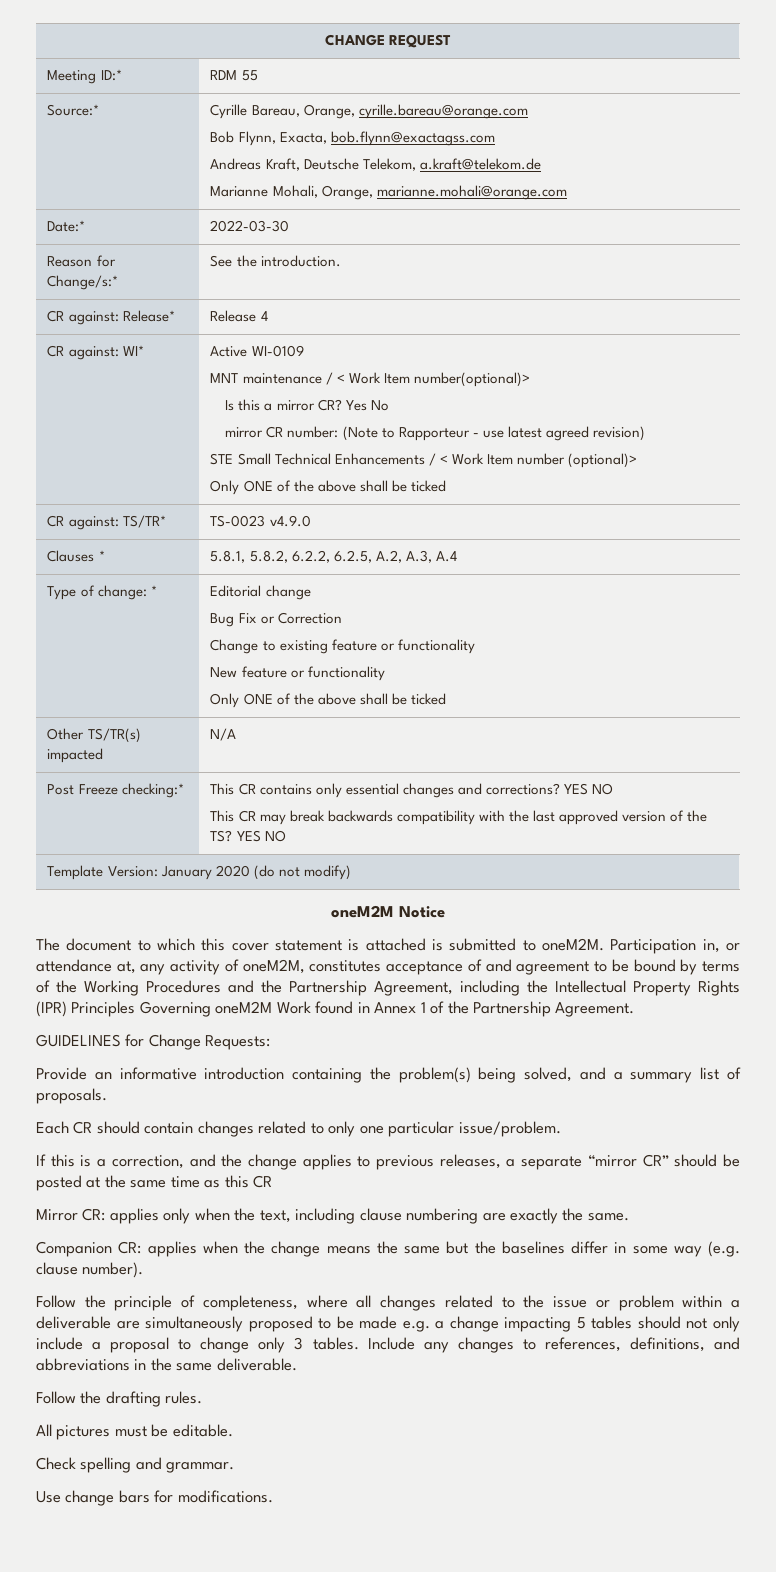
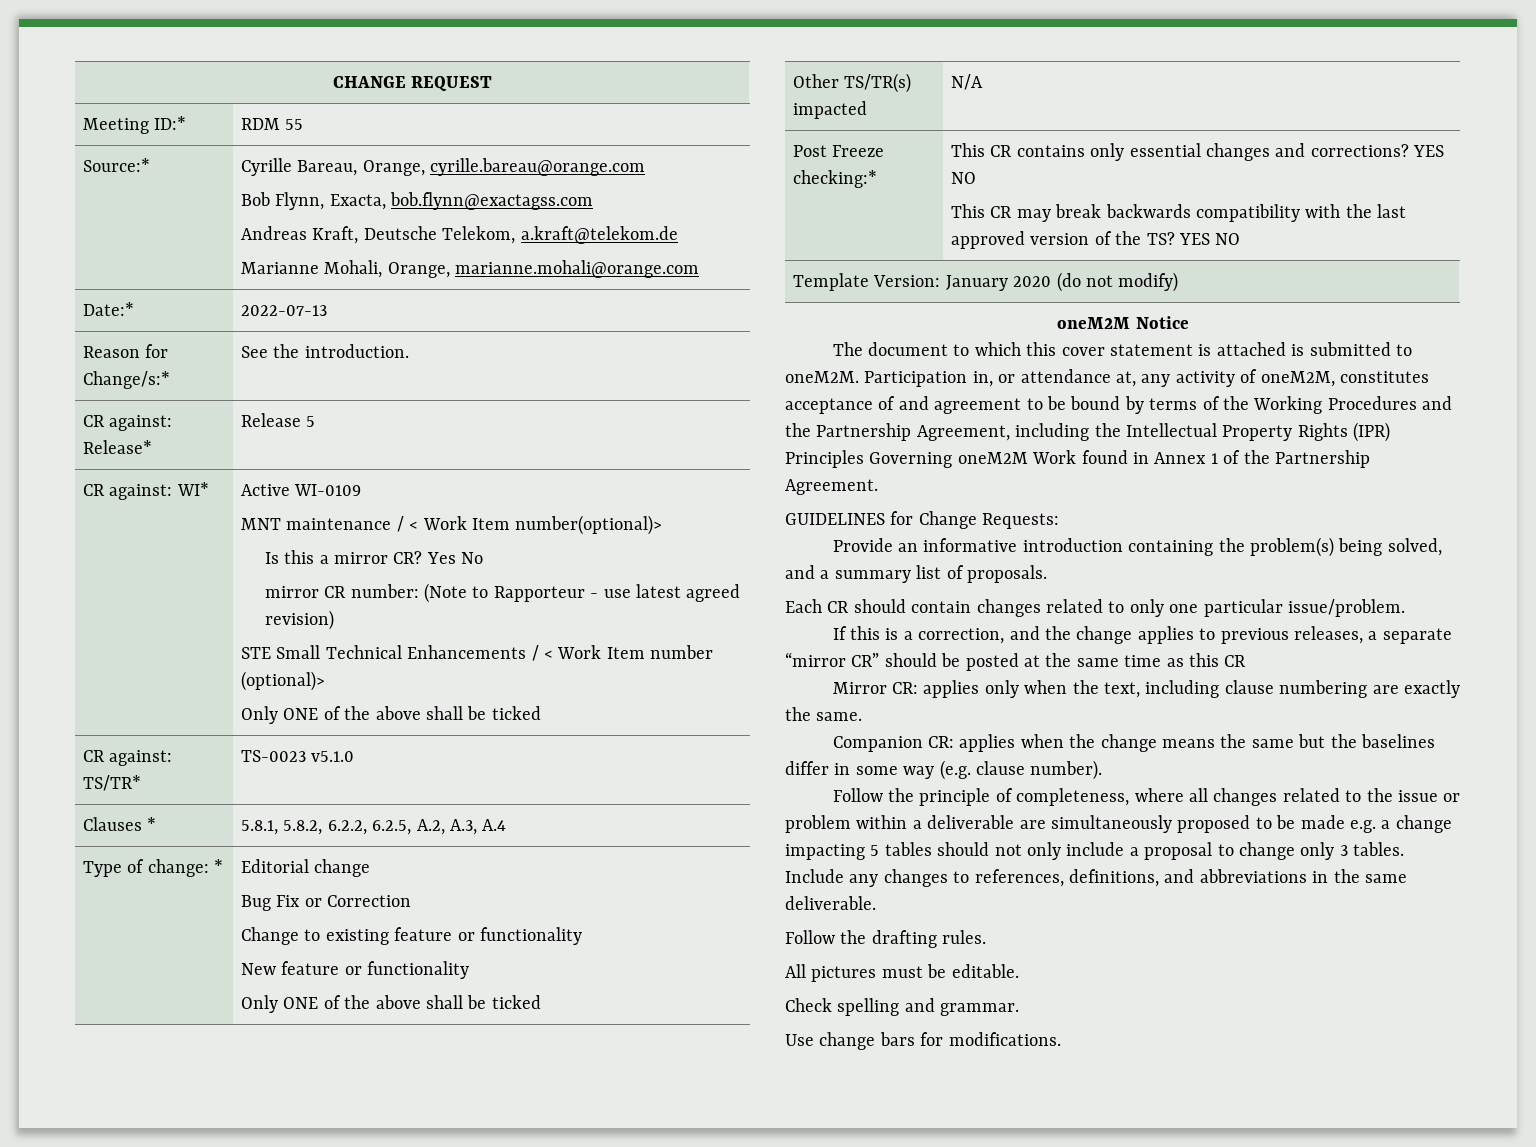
- Date:* | 2022-03-30
+ Date:* | 2022-07-13
- CR against: Release* | Release 4
+ CR against: Release* | Release 5
- CR against: TS/TR* | TS-0023 v4.9.0
+ CR against: TS/TR* | TS-0023 v5.1.0

